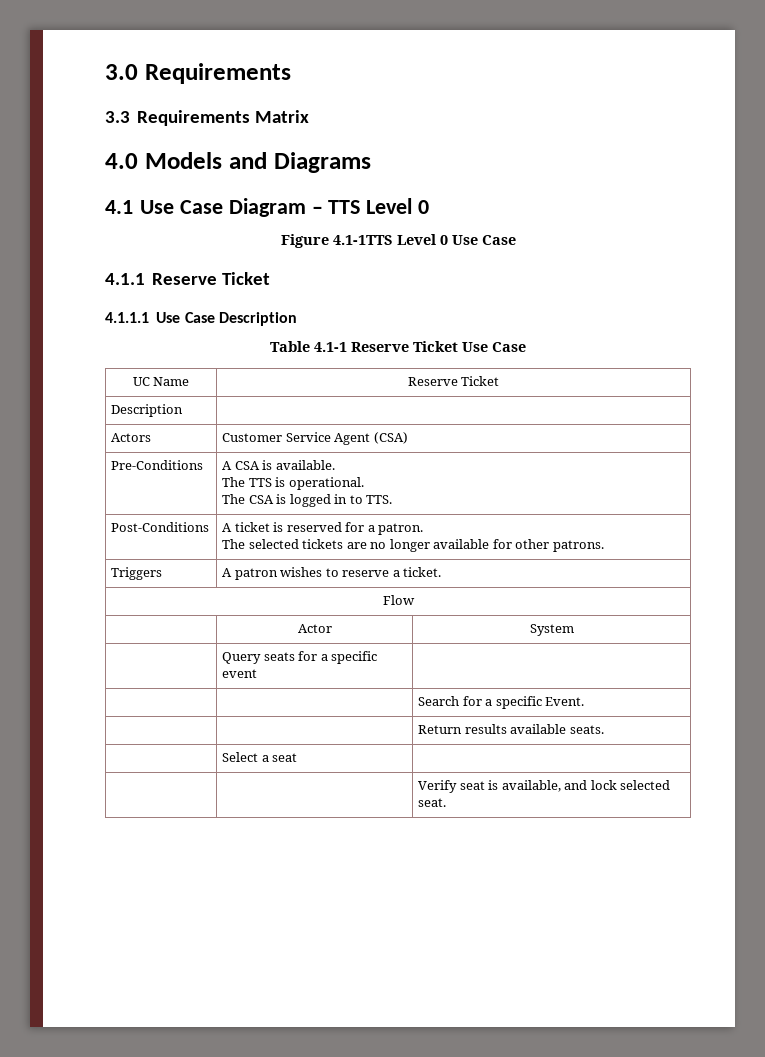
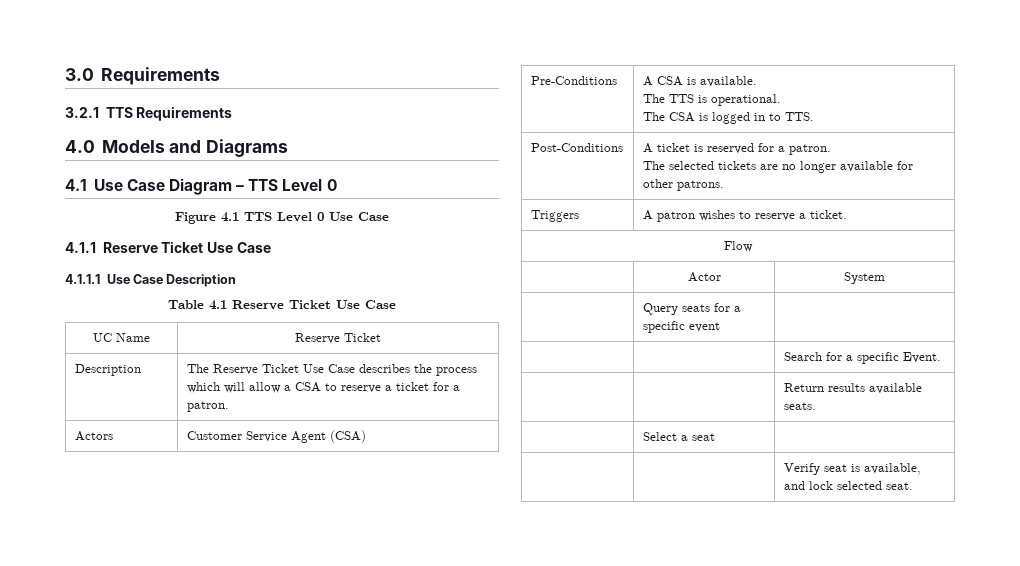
- 3.3 Requirements Matrix
+ 3.2.1 TTS Requirements
- Figure 4.1-1TTS Level 0 Use Case
+ Figure 4.1 TTS Level 0 Use Case
- 4.1.1 Reserve Ticket
+ 4.1.1 Reserve Ticket Use Case
- Table 4.1-1 Reserve Ticket Use Case
+ Table 4.1 Reserve Ticket Use Case
- Description |
+ Description | The Reserve Ticket Use Case describes the process which will allow a CSA to reserve a ticket for a patron.

